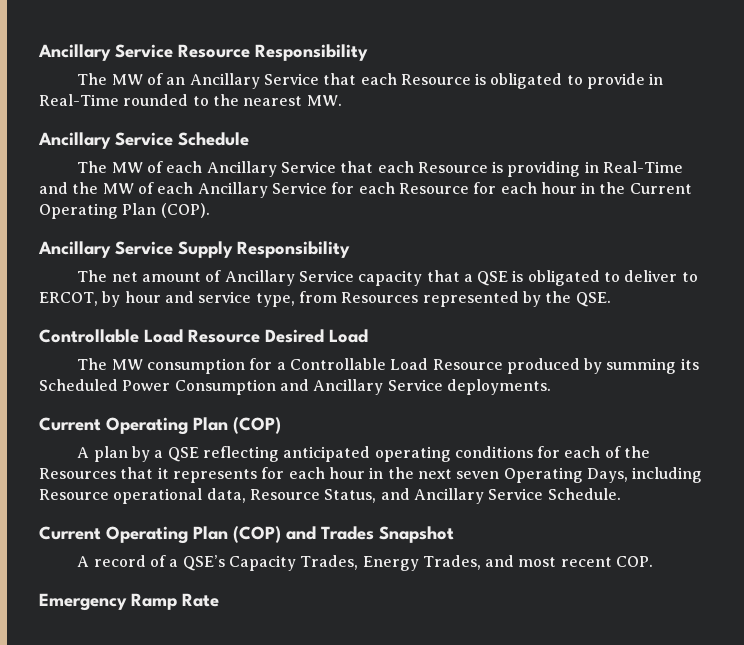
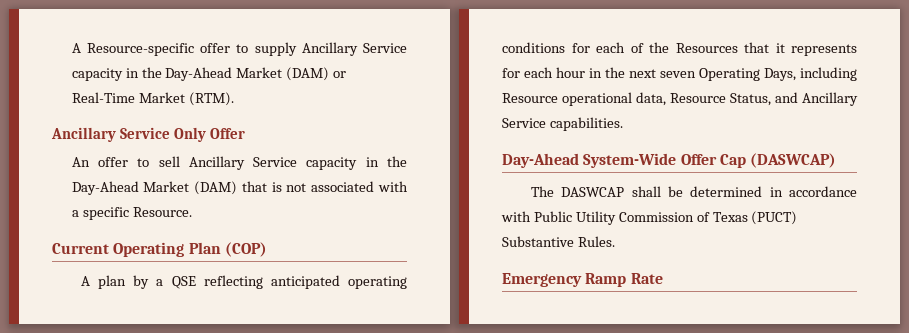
- Ancillary Service Resource Responsibility
- The MW of an Ancillary Service that each Resource is obligated to provide in Real-Time rounded to the nearest MW.
- Ancillary Service Schedule
- The MW of each Ancillary Service that each Resource is providing in Real-Time and the MW of each Ancillary Service for each Resource for each hour in the Current Operating Plan (COP).
- Ancillary Service Supply Responsibility
- The net amount of Ancillary Service capacity that a QSE is obligated to deliver to ERCOT, by hour and service type, from Resources represented by the QSE.
- Controllable Load Resource Desired Load
- The MW consumption for a Controllable Load Resource produced by summing its Scheduled Power Consumption and Ancillary Service deployments.
+ A Resource-specific offer to supply Ancillary Service capacity in the Day-Ahead Market (DAM) or Real-Time Market (RTM).
+ Ancillary Service Only Offer
+ An offer to sell Ancillary Service capacity in the Day-Ahead Market (DAM) that is not associated with a specific Resource.
- A plan by a QSE reflecting anticipated operating conditions for each of the Resources that it represents for each hour in the next seven Operating Days, including Resource operational data, Resource Status, and Ancillary Service Schedule.
- Current Operating Plan (COP) and Trades Snapshot
- A record of a QSE’s Capacity Trades, Energy Trades, and most recent COP.
+ A plan by a QSE reflecting anticipated operating conditions for each of the Resources that it represents for each hour in the next seven Operating Days, including Resource operational data, Resource Status, and Ancillary Service capabilities.
+ Day-Ahead System-Wide Offer Cap (DASWCAP)
+ The DASWCAP shall be determined in accordance with Public Utility Commission of Texas (PUCT) Substantive Rules.

